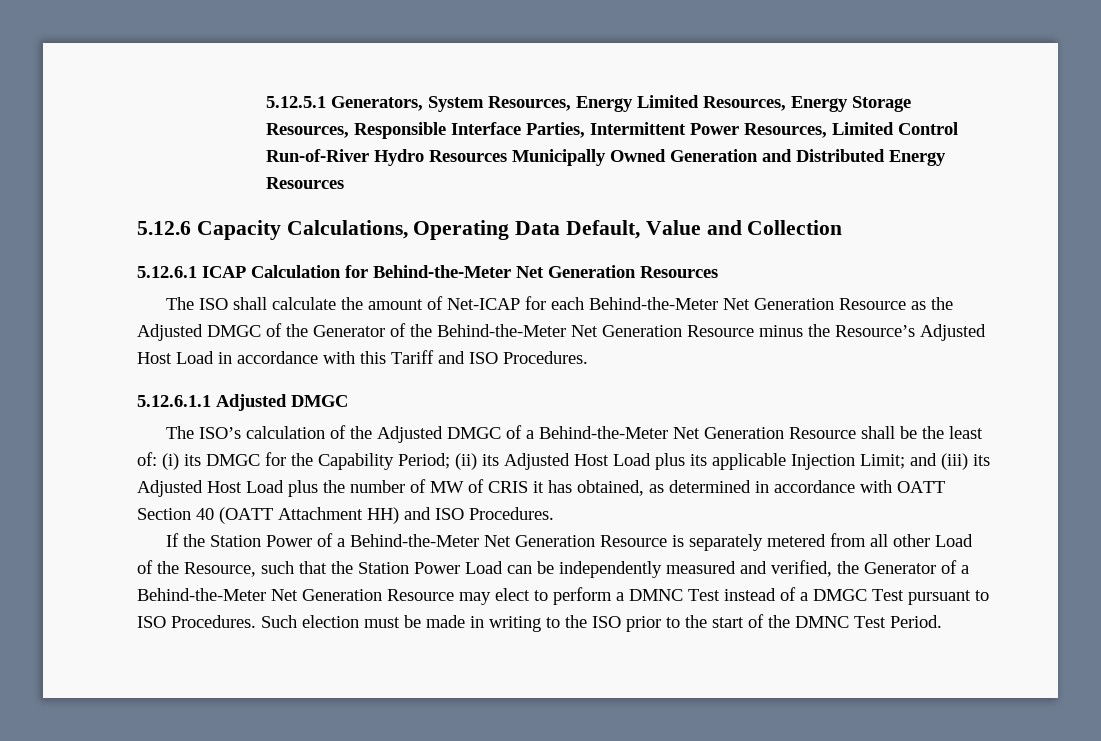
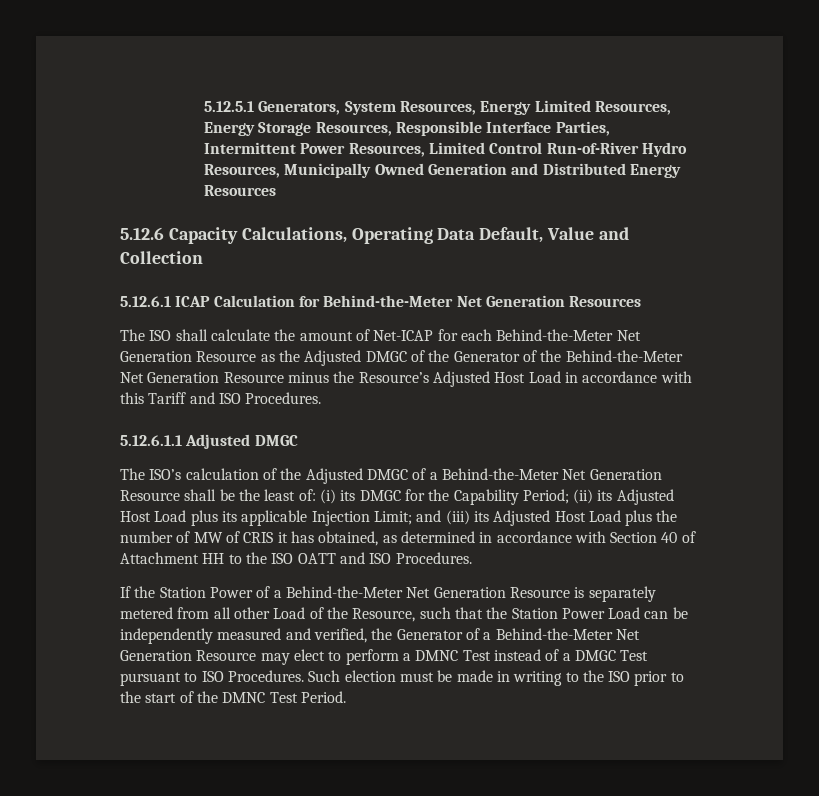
- 5.12.5.1 Generators, System Resources, Energy Limited Resources, Energy Storage Resources, Responsible Interface Parties, Intermittent Power Resources, Limited Control Run-of-River Hydro Resources Municipally Owned Generation and Distributed Energy Resources
+ 5.12.5.1 Generators, System Resources, Energy Limited Resources, Energy Storage Resources, Responsible Interface Parties, Intermittent Power Resources, Limited Control Run-of-River Hydro Resources, Municipally Owned Generation and Distributed Energy Resources
- and (iii) its Adjusted Host Load plus the number of MW of CRIS it has obtained, as determined in accordance with OATT Section 40 (OATT Attachment HH) and ISO Procedures.
+ and (iii) its Adjusted Host Load plus the number of MW of CRIS it has obtained, as determined in accordance with Section 40 of Attachment HH to the ISO OATT and ISO Procedures.

